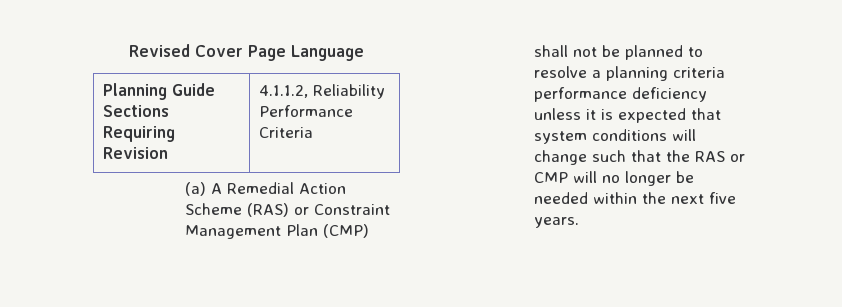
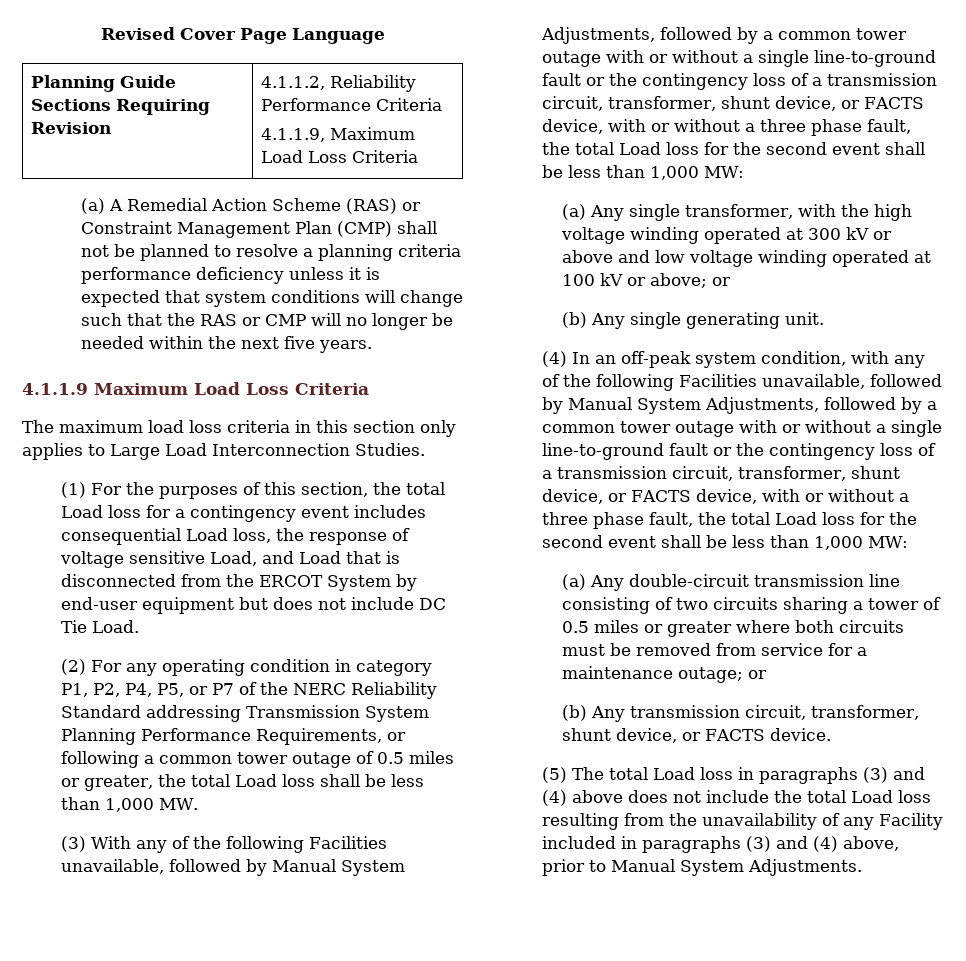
  Planning Guide Sections Requiring Revision | 4.1.1.2, Reliability Performance Criteria
+ 4.1.1.9, Maximum Load Loss Criteria
+ 4.1.1.9 Maximum Load Loss Criteria
+ The maximum load loss criteria in this section only applies to Large Load Interconnection Studies.
+ (1) For the purposes of this section, the total Load loss for a contingency event includes consequential Load loss, the response of voltage sensitive Load, and Load that is disconnected from the ERCOT System by end-user equipment but does not include DC Tie Load.
+ (2) For any operating condition in category P1, P2, P4, P5, or P7 of the NERC Reliability Standard addressing Transmission System Planning Performance Requirements, or following a common tower outage of 0.5 miles or greater, the total Load loss shall be less than 1,000 MW.
+ (3) With any of the following Facilities unavailable, followed by Manual System Adjustments, followed by a common tower outage with or without a single line-to-ground fault or the contingency loss of a transmission circuit, transformer, shunt device, or FACTS device, with or without a three phase fault, the total Load loss for the second event shall be less than 1,000 MW:
+ (a) Any single transformer, with the high voltage winding operated at 300 kV or above and low voltage winding operated at 100 kV or above; or
+ (b) Any single generating unit.
+ (4) In an off-peak system condition, with any of the following Facilities unavailable, followed by Manual System Adjustments, followed by a common tower outage with or without a single line-to-ground fault or the contingency loss of a transmission circuit, transformer, shunt device, or FACTS device, with or without a three phase fault, the total Load loss for the second event shall be less than 1,000 MW:
+ (a) Any double-circuit transmission line consisting of two circuits sharing a tower of 0.5 miles or greater where both circuits must be removed from service for a maintenance outage; or
+ (b) Any transmission circuit, transformer, shunt device, or FACTS device.
+ (5) The total Load loss in paragraphs (3) and (4) above does not include the total Load loss resulting from the unavailability of any Facility included in paragraphs (3) and (4) above, prior to Manual System Adjustments.

